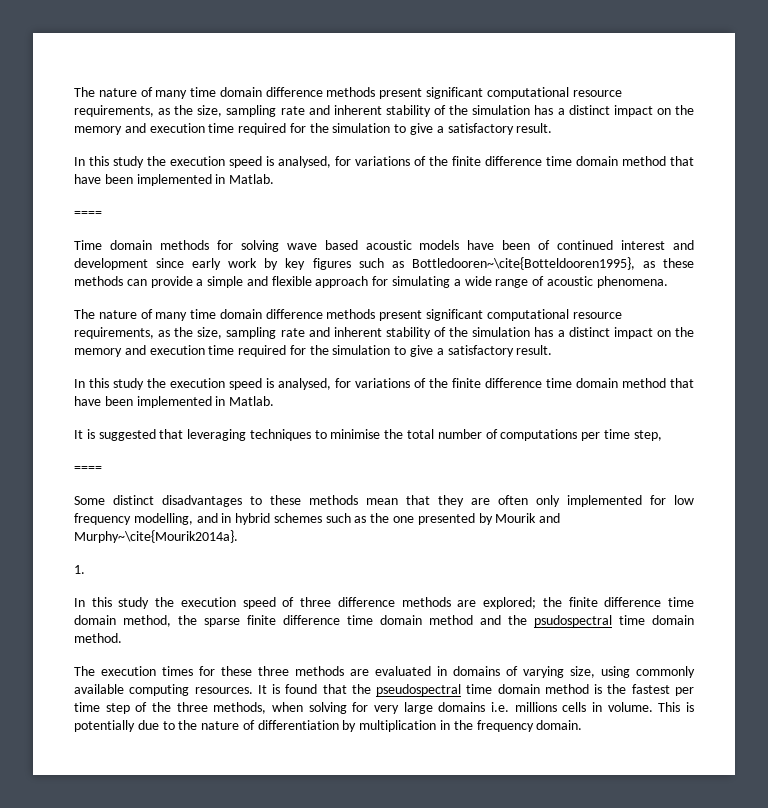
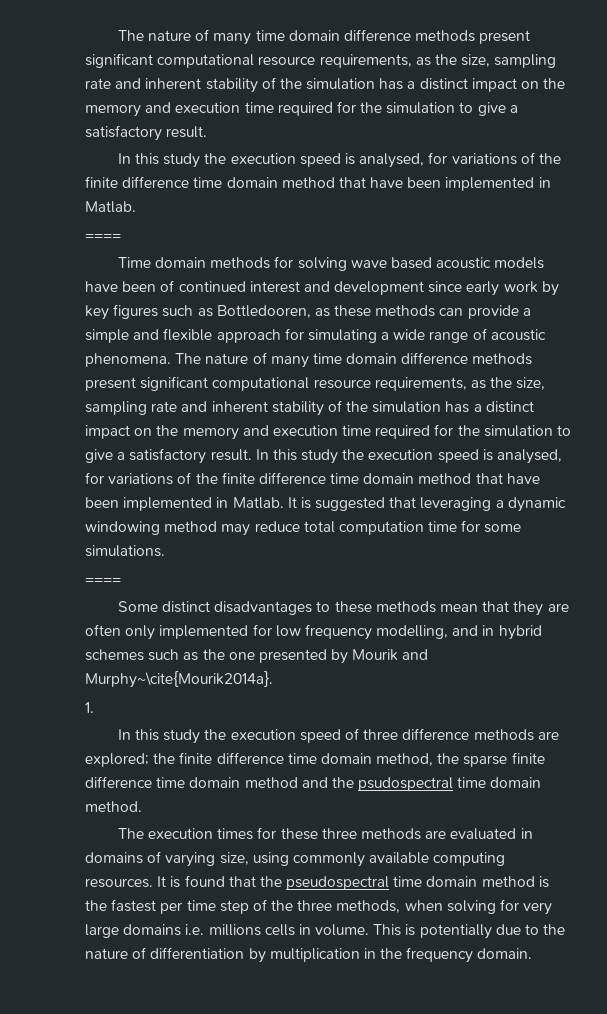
- Time domain methods for solving wave based acoustic models have been of continued interest and development since early work by key figures such as Bottledooren~\cite{Botteldooren1995}, as these methods can provide a simple and flexible approach for simulating a wide range of acoustic phenomena.
- The nature of many time domain difference methods present significant computational resource requirements, as the size, sampling rate and inherent stability of the simulation has a distinct impact on the memory and execution time required for the simulation to give a satisfactory result.
- In this study the execution speed is analysed, for variations of the finite difference time domain method that have been implemented in Matlab.
- It is suggested that leveraging techniques to minimise the total number of computations per time step,
+ Time domain methods for solving wave based acoustic models have been of continued interest and development since early work by key figures such as Bottledooren, as these methods can provide a simple and flexible approach for simulating a wide range of acoustic phenomena. The nature of many time domain difference methods present significant computational resource requirements, as the size, sampling rate and inherent stability of the simulation has a distinct impact on the memory and execution time required for the simulation to give a satisfactory result. In this study the execution speed is analysed, for variations of the finite difference time domain method that have been implemented in Matlab. It is suggested that leveraging a dynamic windowing method may reduce total computation time for some simulations.

